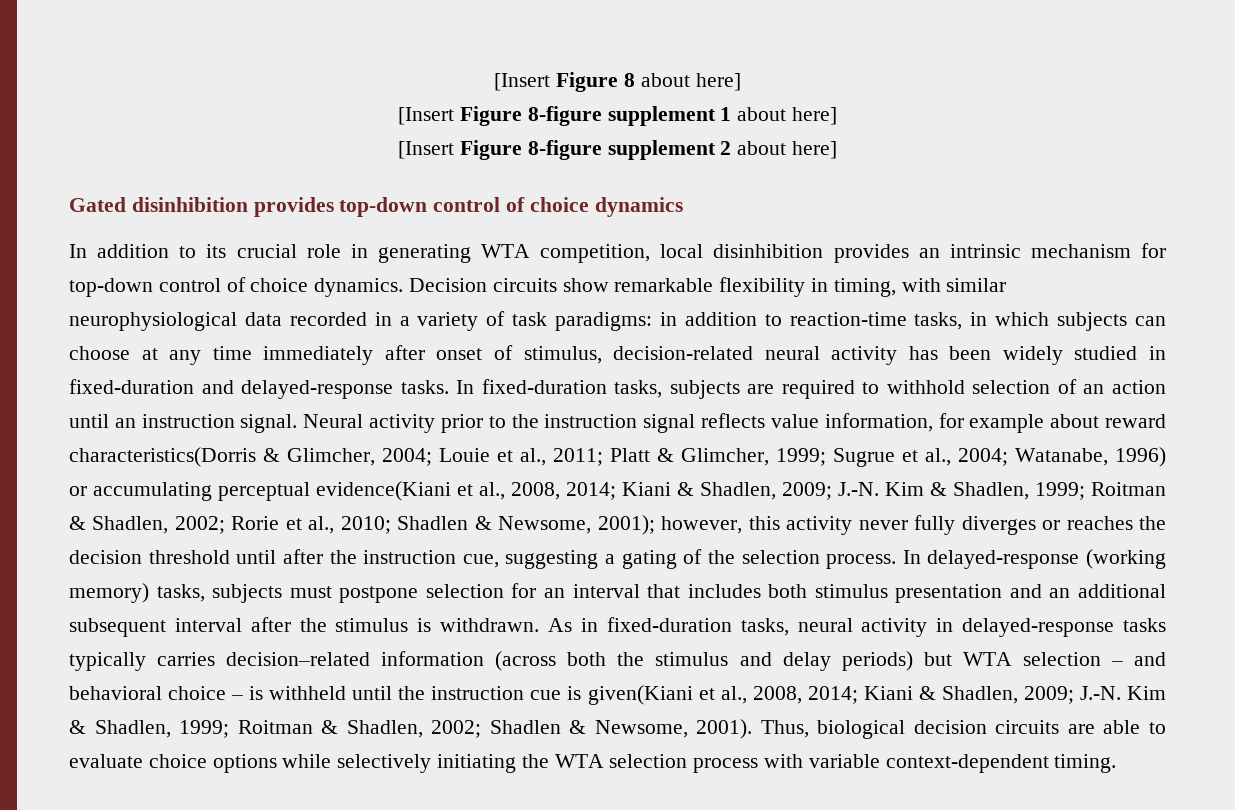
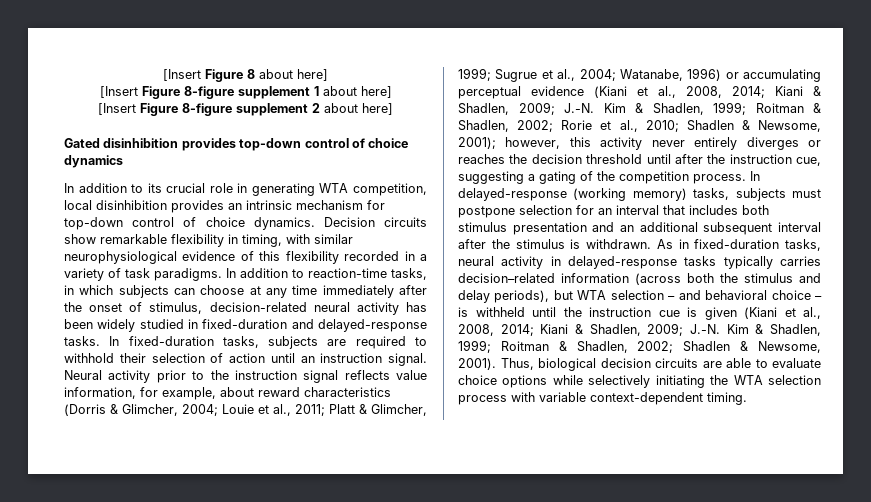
- Decision circuits show remarkable flexibility in timing, with similar neurophysiological data recorded in a variety of task paradigms: in addition to reaction-time tasks, in which subjects can choose at any time immediately after onset of stimulus, decision-related neural activity has been widely studied in fixed-duration and delayed-response tasks.
+ Decision circuits show remarkable flexibility in timing, with similar neurophysiological evidence of this flexibility recorded in a variety of task paradigms. In addition to reaction-time tasks, in which subjects can choose at any time immediately after the onset of stimulus, decision-related neural activity has been widely studied in fixed-duration and delayed-response tasks.
- In fixed-duration tasks, subjects are required to withhold selection of an action until an instruction signal.
+ In fixed-duration tasks, subjects are required to withhold their selection of action until an instruction signal.
- Neural activity prior to the instruction signal reflects value information, for example about reward characteristics(Dorris & Glimcher, 2004;
+ Neural activity prior to the instruction signal reflects value information, for example, about reward characteristics (Dorris & Glimcher, 2004;
- Watanabe, 1996) or accumulating perceptual evidence(Kiani et al., 2008, 2014;
+ Watanabe, 1996) or accumulating perceptual evidence (Kiani et al., 2008, 2014;
- however, this activity never fully diverges or reaches the decision threshold until after the instruction cue, suggesting a gating of the selection process.
+ however, this activity never entirely diverges or reaches the decision threshold until after the instruction cue, suggesting a gating of the competition process.
- As in fixed-duration tasks, neural activity in delayed-response tasks typically carries decision–related information (across both the stimulus and delay periods) but WTA selection – and behavioral choice – is withheld until the instruction cue is given(Kiani et al., 2008, 2014; Kiani & Shadlen, 2009; J.-N. Kim & Shadlen, 1999; Roitman & Shadlen, 2002; Shadlen & Newsome, 2001).
+ As in fixed-duration tasks, neural activity in delayed-response tasks typically carries decision–related information (across both the stimulus and delay periods), but WTA selection – and behavioral choice – is withheld until the instruction cue is given (Kiani et al., 2008, 2014; Kiani & Shadlen, 2009; J.-N. Kim & Shadlen, 1999; Roitman & Shadlen, 2002; Shadlen & Newsome, 2001).

